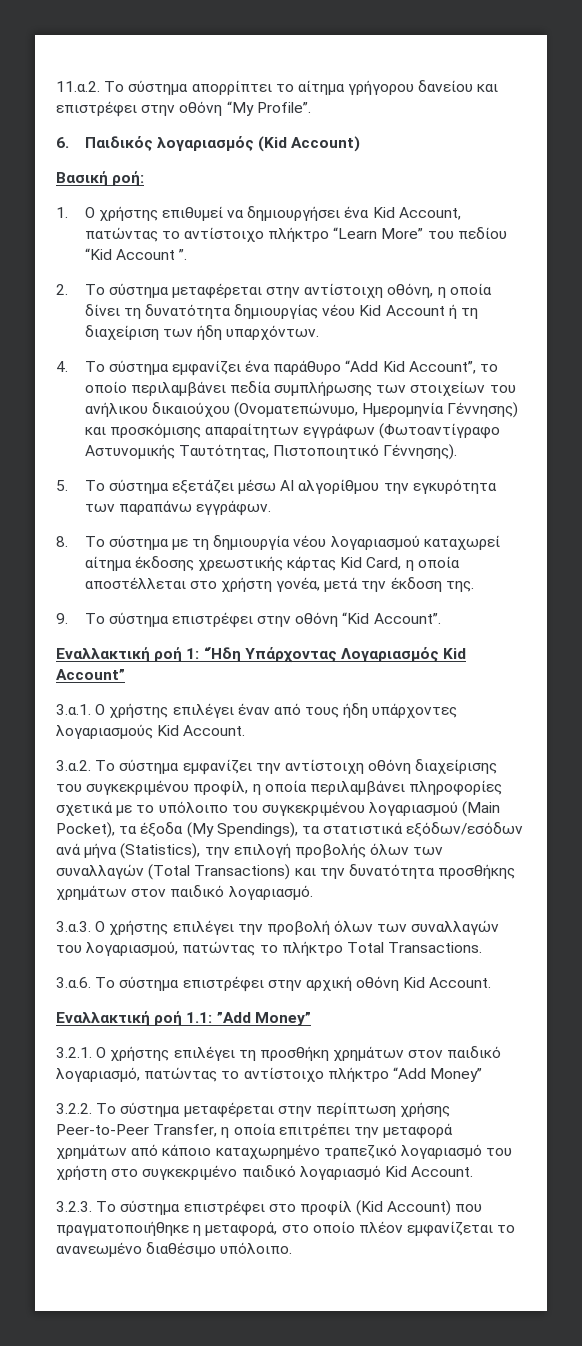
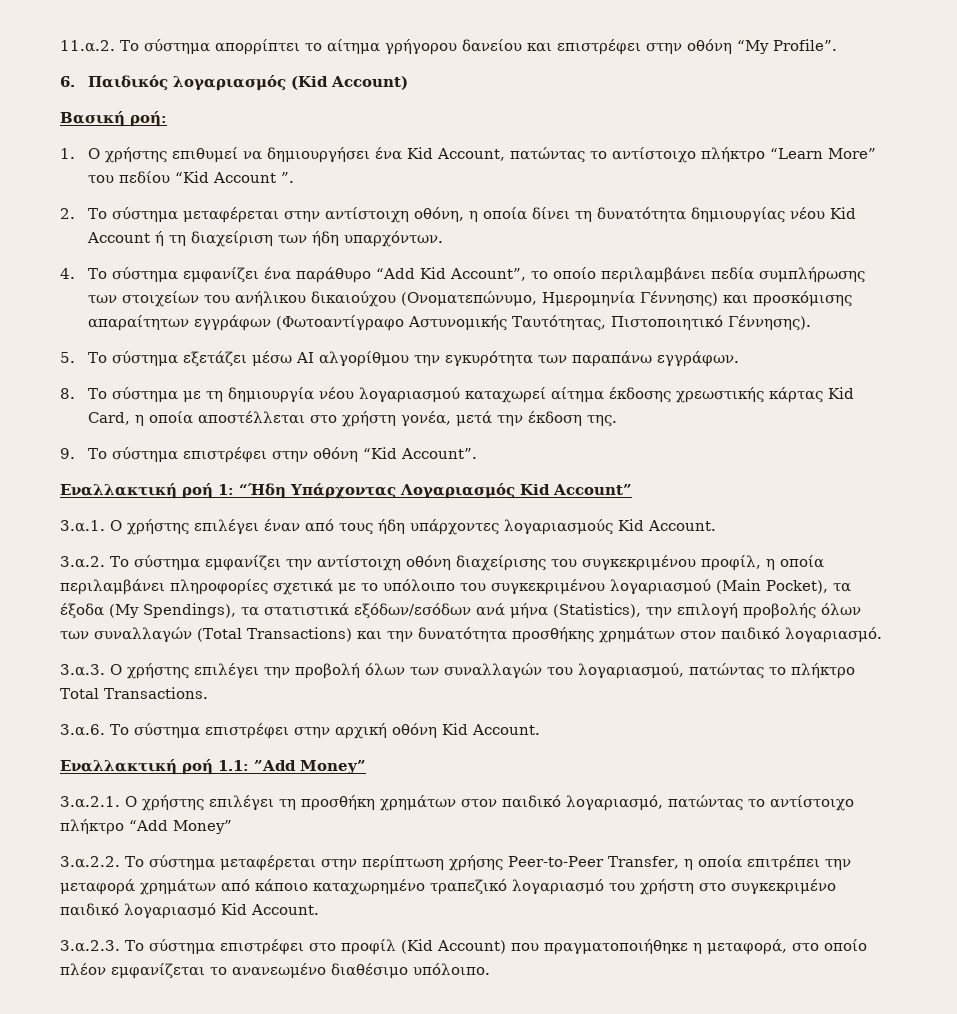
- 3.2.1. Ο χρήστης επιλέγει τη προσθήκη χρημάτων στον παιδικό λογαριασμό, πατώντας το αντίστοιχο πλήκτρο “Add Money”
+ 3.α.2.1. Ο χρήστης επιλέγει τη προσθήκη χρημάτων στον παιδικό λογαριασμό, πατώντας το αντίστοιχο πλήκτρο “Add Money”
- 3.2.2. Το σύστημα μεταφέρεται στην περίπτωση χρήσης Peer-to-Peer Transfer, η οποία επιτρέπει την μεταφορά χρημάτων από κάποιο καταχωρημένο τραπεζικό λογαριασμό του χρήστη στο συγκεκριμένο παιδικό λογαριασμό Kid Account.
+ 3.α.2.2. Το σύστημα μεταφέρεται στην περίπτωση χρήσης Peer-to-Peer Transfer, η οποία επιτρέπει την μεταφορά χρημάτων από κάποιο καταχωρημένο τραπεζικό λογαριασμό του χρήστη στο συγκεκριμένο παιδικό λογαριασμό Kid Account.
- 3.2.3. Το σύστημα επιστρέφει στο προφίλ (Kid Account) που πραγματοποιήθηκε η μεταφορά, στο οποίο πλέον εμφανίζεται το ανανεωμένο διαθέσιμο υπόλοιπο.
+ 3.α.2.3. Το σύστημα επιστρέφει στο προφίλ (Kid Account) που πραγματοποιήθηκε η μεταφορά, στο οποίο πλέον εμφανίζεται το ανανεωμένο διαθέσιμο υπόλοιπο.

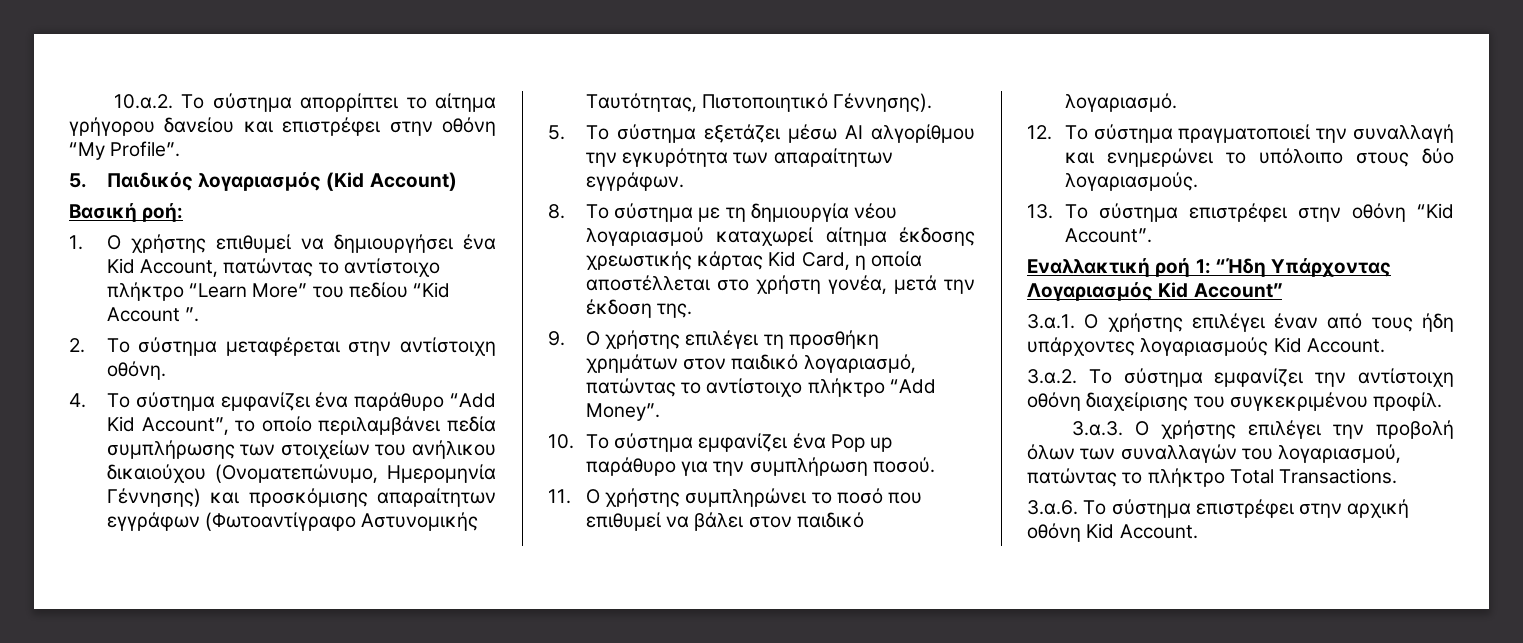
- 11.α.2. Το σύστημα απορρίπτει το αίτημα γρήγορου δανείου και επιστρέφει στην οθόνη “My Profile”.
+ 10.α.2. Το σύστημα απορρίπτει το αίτημα γρήγορου δανείου και επιστρέφει στην οθόνη “My Profile”.
- 6. Παιδικός λογαριασμός (Kid Αccount)
+ 5. Παιδικός λογαριασμός (Kid Αccount)
- 2. Το σύστημα μεταφέρεται στην αντίστοιχη οθόνη, η οποία δίνει τη δυνατότητα δημιουργίας νέου Kid Account ή τη διαχείριση των ήδη υπαρχόντων.
+ 2. Το σύστημα μεταφέρεται στην αντίστοιχη οθόνη.
- 5. Το σύστημα εξετάζει μέσω AI αλγορίθμου την εγκυρότητα των παραπάνω εγγράφων.
+ 5. Το σύστημα εξετάζει μέσω AI αλγορίθμου την εγκυρότητα των απαραίτητων εγγράφων.
- 9. Το σύστημα επιστρέφει στην οθόνη “Kid Account”.
+ 9. Ο χρήστης επιλέγει τη προσθήκη χρημάτων στον παιδικό λογαριασμό, πατώντας το αντίστοιχο πλήκτρο “Add Money”.
+ 10. Το σύστημα εμφανίζει ένα Pop up παράθυρο για την συμπλήρωση ποσού.
+ 11. Ο χρήστης συμπληρώνει το ποσό που επιθυμεί να βάλει στον παιδικό λογαριασμό.
+ 12. Το σύστημα πραγματοποιεί την συναλλαγή και ενημερώνει το υπόλοιπο στους δύο λογαριασμούς.
+ 13. Το σύστημα επιστρέφει στην οθόνη “Kid Account”.
- 3.α.2. Το σύστημα εμφανίζει την αντίστοιχη οθόνη διαχείρισης του συγκεκριμένου προφίλ, η οποία περιλαμβάνει πληροφορίες σχετικά με το υπόλοιπο του συγκεκριμένου λογαριασμού (Main Pocket), τα έξοδα (My Spendings), τα στατιστικά εξόδων/εσόδων ανά μήνα (Statistics), την επιλογή προβολής όλων των συναλλαγών (Total Transactions) και την δυνατότητα προσθήκης χρημάτων στον παιδικό λογαριασμό.
+ 3.α.2. Το σύστημα εμφανίζει την αντίστοιχη οθόνη διαχείρισης του συγκεκριμένου προφίλ.
- Εναλλακτική ροή 1.1: ”Add Money”
- 3.α.2.1. Ο χρήστης επιλέγει τη προσθήκη χρημάτων στον παιδικό λογαριασμό, πατώντας το αντίστοιχο πλήκτρο “Add Money”
- 3.α.2.2. Το σύστημα μεταφέρεται στην περίπτωση χρήσης Peer-to-Peer Transfer, η οποία επιτρέπει την μεταφορά χρημάτων από κάποιο καταχωρημένο τραπεζικό λογαριασμό του χρήστη στο συγκεκριμένο παιδικό λογαριασμό Kid Account.
- 3.α.2.3. Το σύστημα επιστρέφει στο προφίλ (Kid Account) που πραγματοποιήθηκε η μεταφορά, στο οποίο πλέον εμφανίζεται το ανανεωμένο διαθέσιμο υπόλοιπο.

